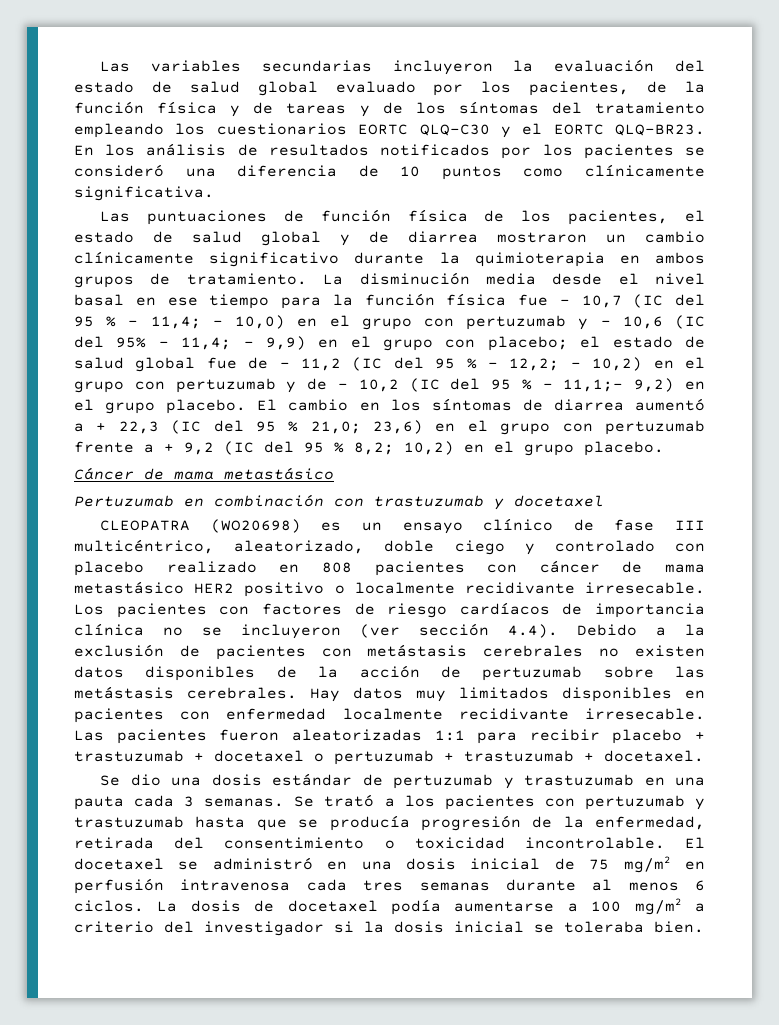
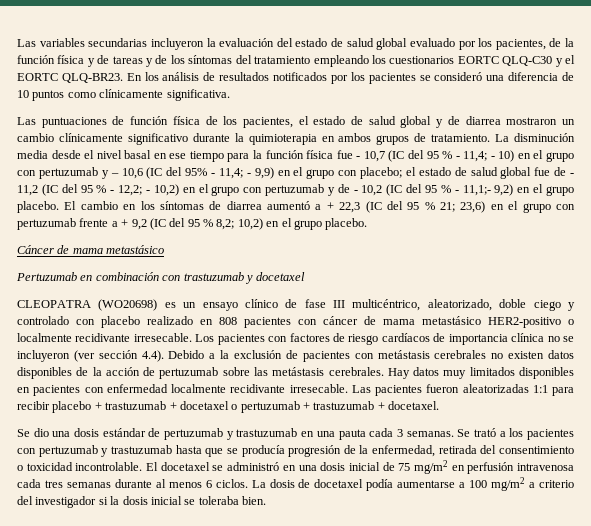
- - 10,0) en el grupo con pertuzumab y – 10,6 (IC del 95% - 11,4;
+ - 10) en el grupo con pertuzumab y – 10,6 (IC del 95% - 11,4;
- El cambio en los síntomas de diarrea aumentó a + 22,3 (IC del 95 % 21,0; 23,6) en el grupo con pertuzumab frente a + 9,2 (IC del 95 % 8,2; 10,2) en el grupo placebo.
+ El cambio en los síntomas de diarrea aumentó a + 22,3 (IC del 95 % 21; 23,6) en el grupo con pertuzumab frente a + 9,2 (IC del 95 % 8,2; 10,2) en el grupo placebo.
- CLEOPATRA (WO20698) es un ensayo clínico de fase III multicéntrico, aleatorizado, doble ciego y controlado con placebo realizado en 808 pacientes con cáncer de mama metastásico HER2 positivo o localmente recidivante irresecable.
+ CLEOPATRA (WO20698) es un ensayo clínico de fase III multicéntrico, aleatorizado, doble ciego y controlado con placebo realizado en 808 pacientes con cáncer de mama metastásico HER2-positivo o localmente recidivante irresecable.

